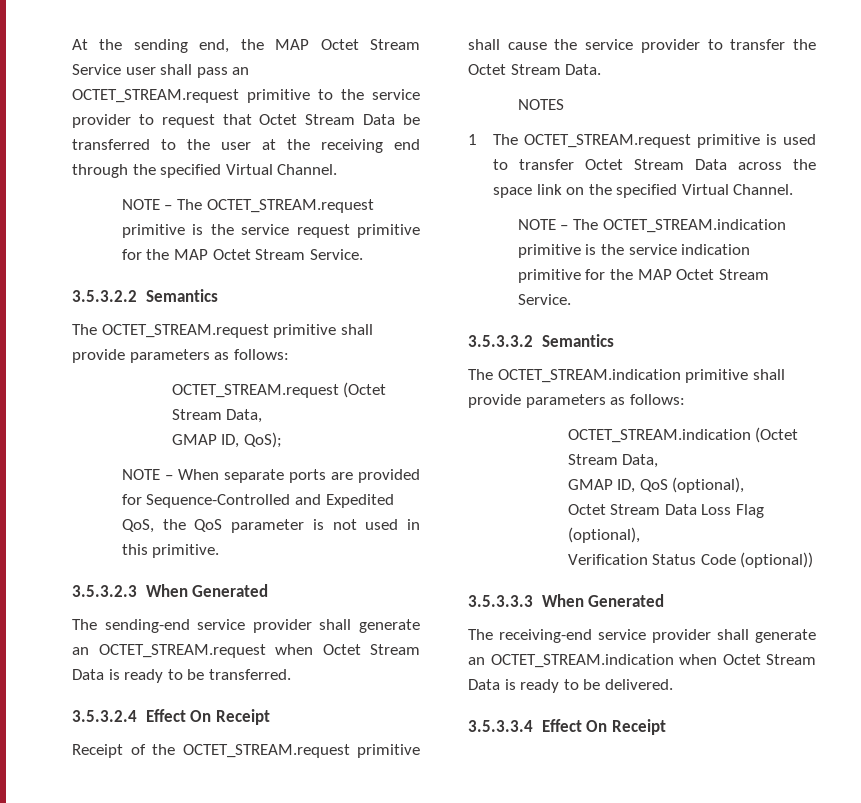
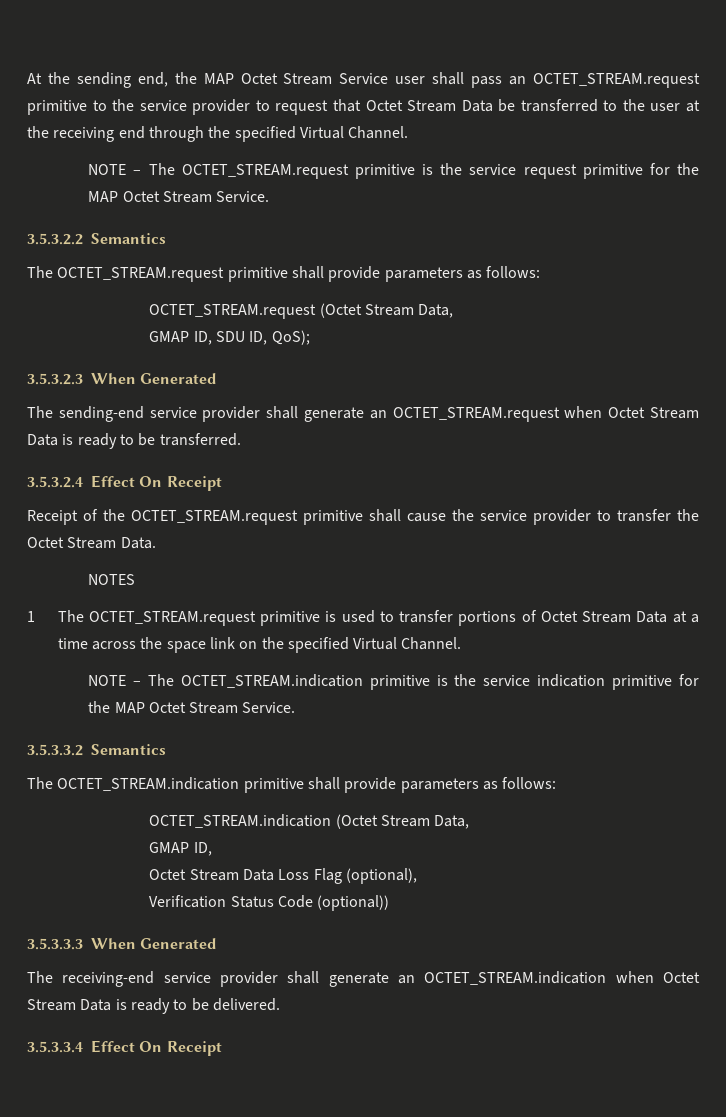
- GMAP ID, QoS);
+ GMAP ID, SDU ID, QoS);
- NOTE – When separate ports are provided for Sequence-Controlled and Expedited QoS, the QoS parameter is not used in this primitive.
- 1 The OCTET_STREAM.request primitive is used to transfer Octet Stream Data across the space link on the specified Virtual Channel.
+ 1 The OCTET_STREAM.request primitive is used to transfer portions of Octet Stream Data at a time across the space link on the specified Virtual Channel.
  OCTET_STREAM.indication (Octet Stream Data,
- GMAP ID, QoS (optional),
+ GMAP ID,

